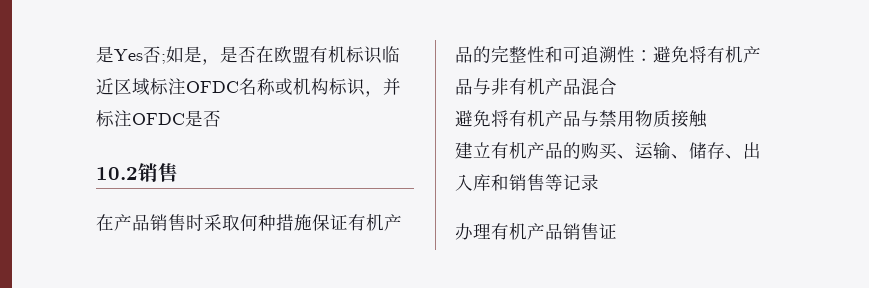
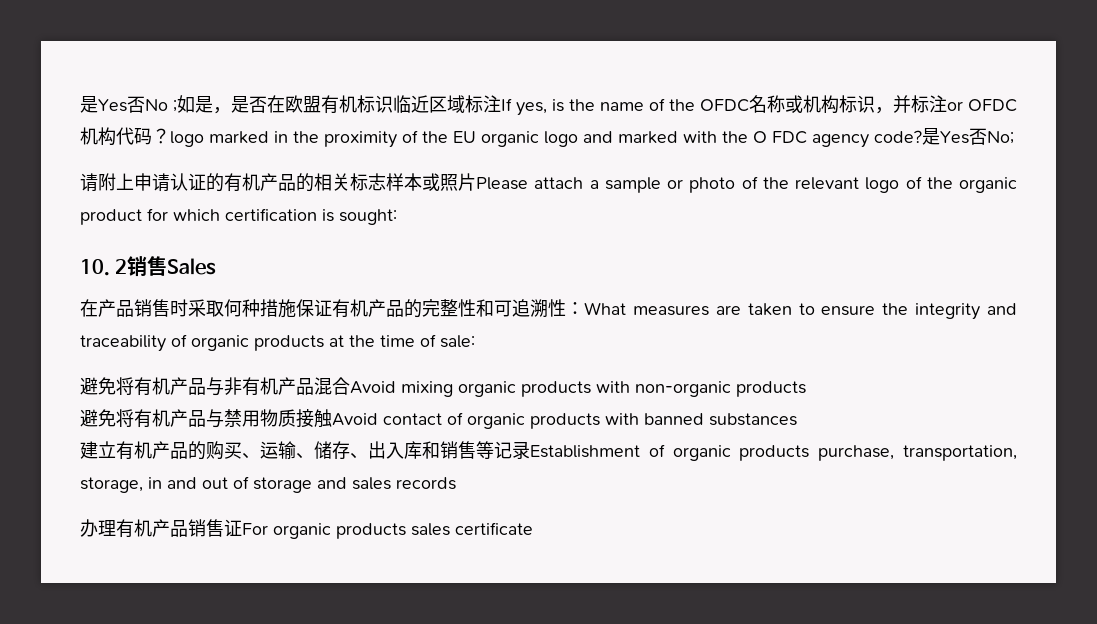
- 是Yes否;如是，是否在欧盟有机标识临近区域标注OFDC名称或机构标识，并标注OFDC是否
- 10.2销售
+ 是Yes否No ;如是，是否在欧盟有机标识临近区域标注If yes, is the name of the OFDC名称或机构标识，并标注or OFDC机构代码？logo marked in the proximity of the EU organic logo and marked with the O FDC agency code?是Yes否No;
+ 请附上申请认证的有机产品的相关标志样本或照片Please attach a sample or photo of the relevant logo of the organic product for which certification is sought:
+ 10. 2销售Sales
- 在产品销售时采取何种措施保证有机产品的完整性和可追溯性：避免将有机产品与非有机产品混合
+ 在产品销售时采取何种措施保证有机产品的完整性和可追溯性：What measures are taken to ensure the integrity and traceability of organic products at the time of sale:
+ 避免将有机产品与非有机产品混合Avoid mixing organic products with non-organic products
- 避免将有机产品与禁用物质接触
+ 避免将有机产品与禁用物质接触Avoid contact of organic products with banned substances
- 建立有机产品的购买、运输、储存、出入库和销售等记录
+ 建立有机产品的购买、运输、储存、出入库和销售等记录Establishment of organic products purchase, transportation, storage, in and out of storage and sales records
- 办理有机产品销售证
+ 办理有机产品销售证For organic products sales certificate

